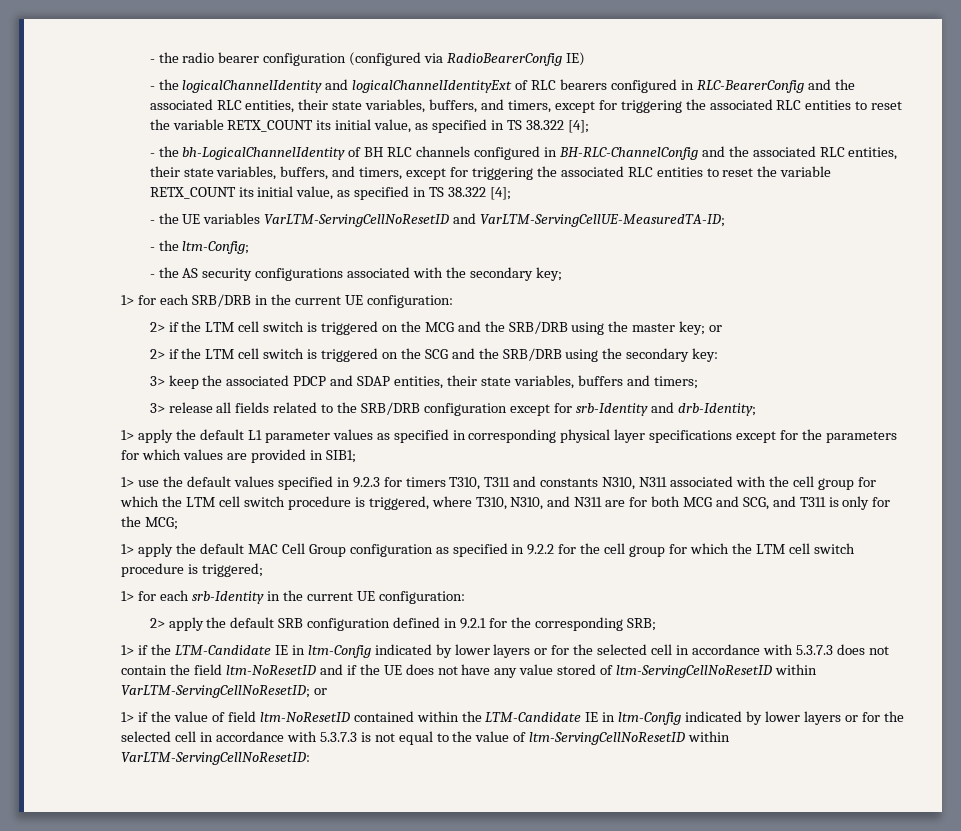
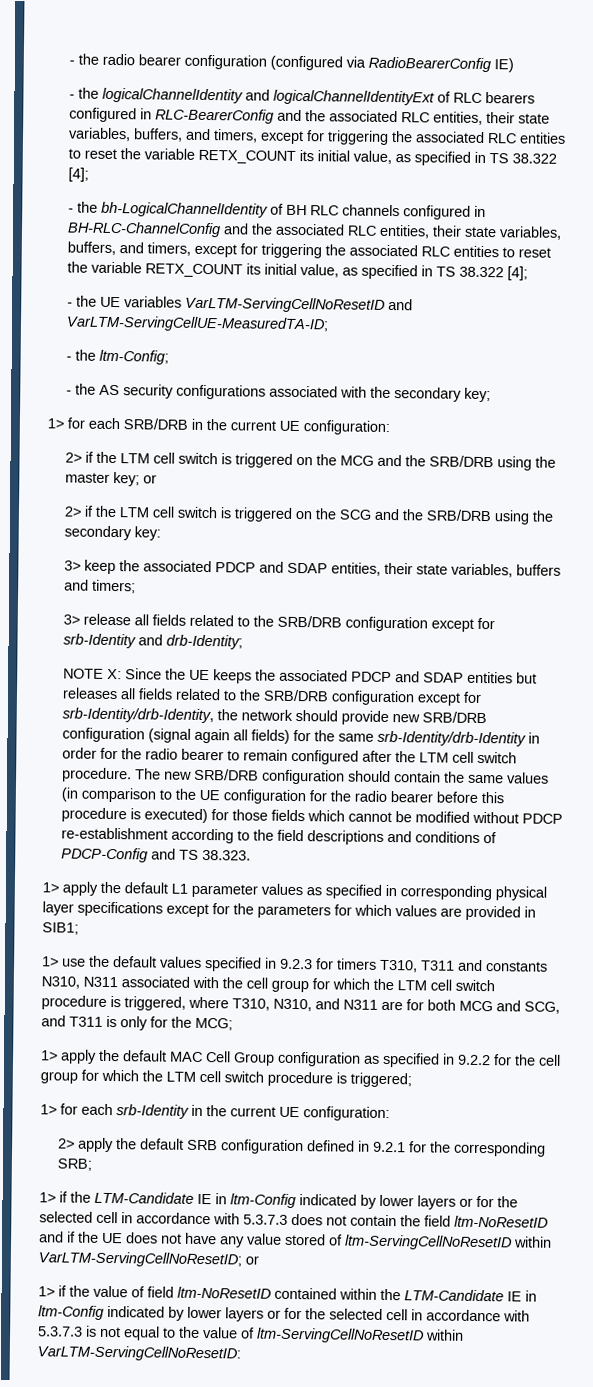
+ NOTE X: Since the UE keeps the associated PDCP and SDAP entities but releases all fields related to the SRB/DRB configuration except for srb-Identity/drb-Identity, the network should provide new SRB/DRB configuration (signal again all fields) for the same srb-Identity/drb-Identity in order for the radio bearer to remain configured after the LTM cell switch procedure. The new SRB/DRB configuration should contain the same values (in comparison to the UE configuration for the radio bearer before this procedure is executed) for those fields which cannot be modified without PDCP re-establishment according to the field descriptions and conditions of PDCP-Config and TS 38.323.

